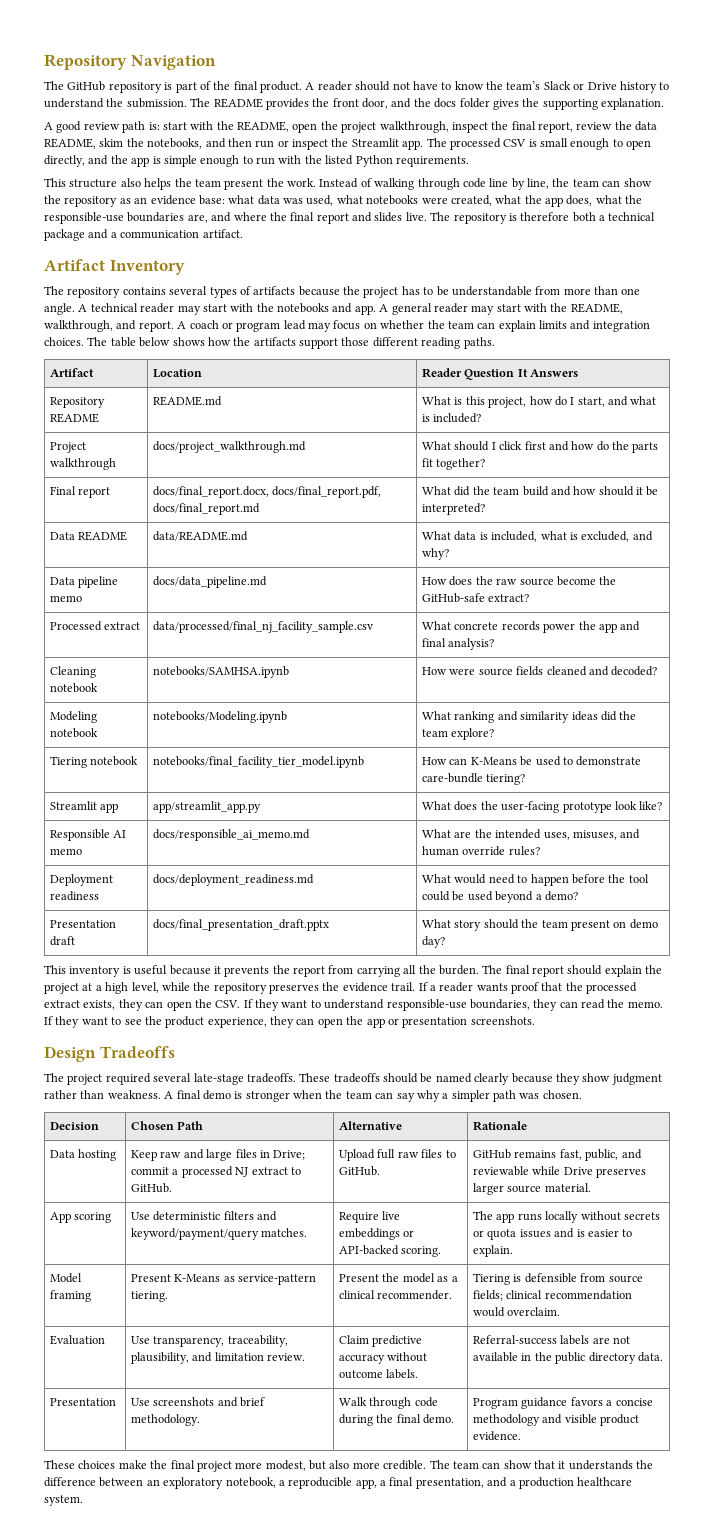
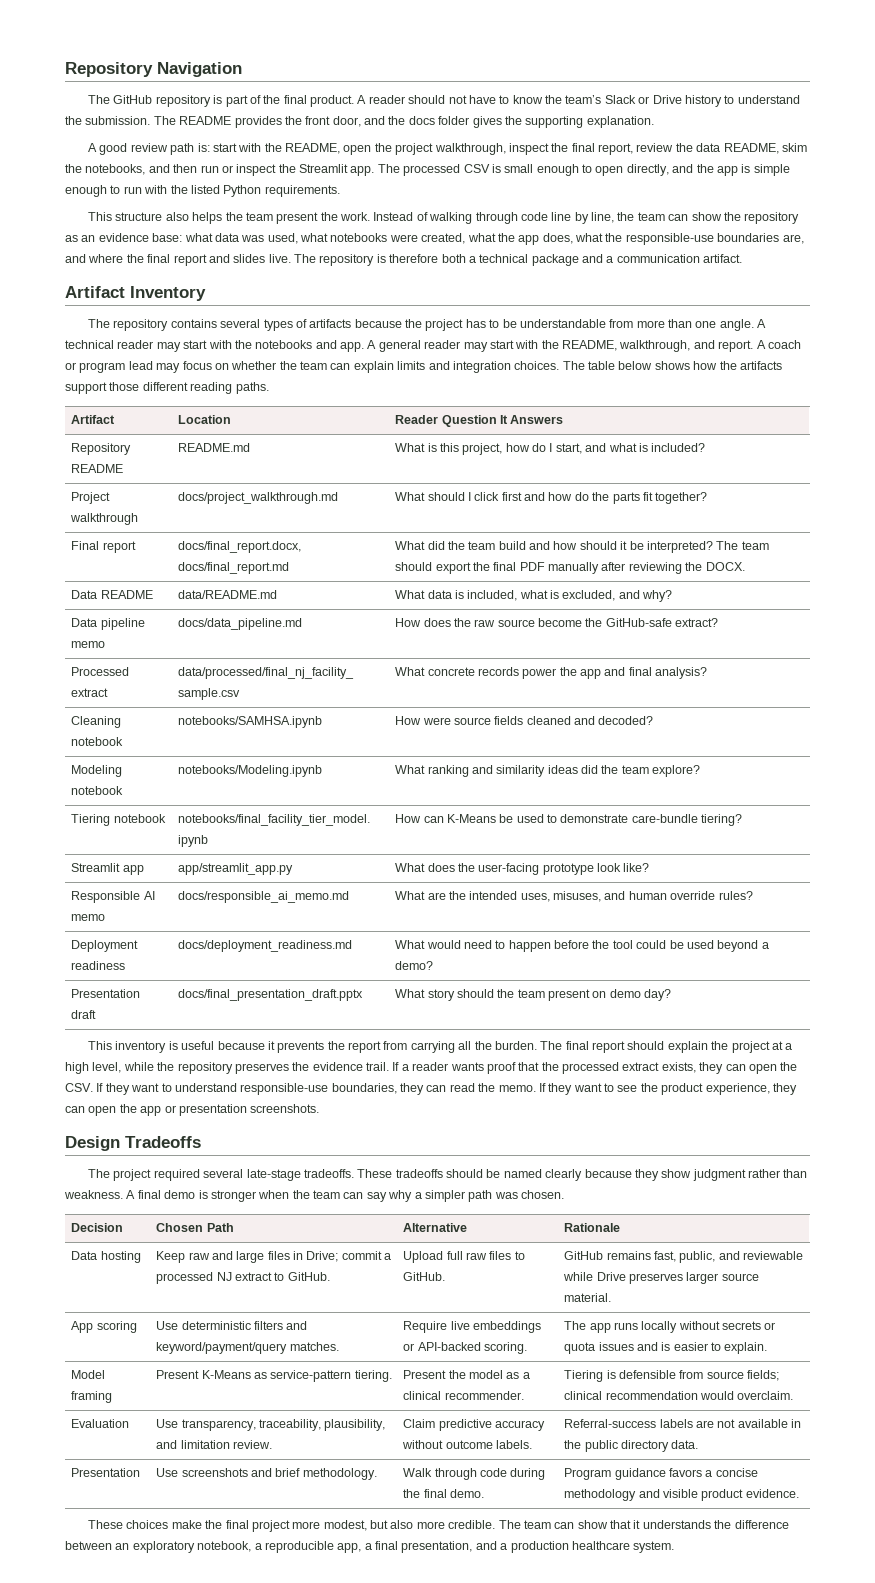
- Final report | docs/final_report.docx, docs/final_report.pdf, docs/final_report.md | What did the team build and how should it be interpreted?
+ Final report | docs/final_report.docx, docs/final_report.md | What did the team build and how should it be interpreted? The team should export the final PDF manually after reviewing the DOCX.

